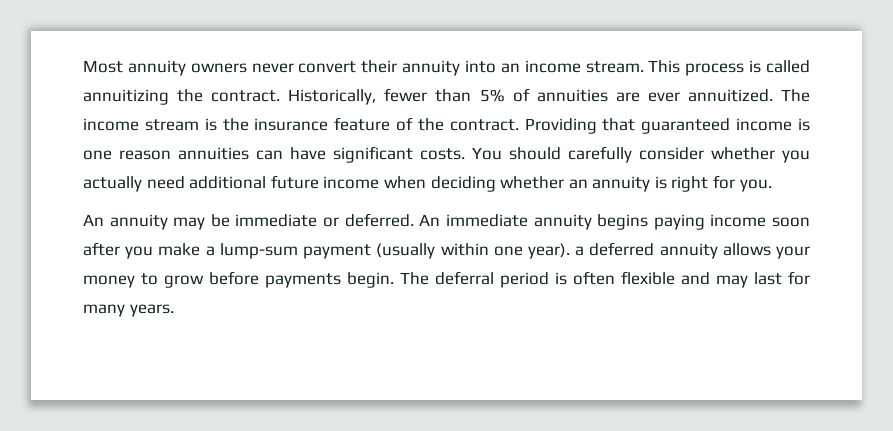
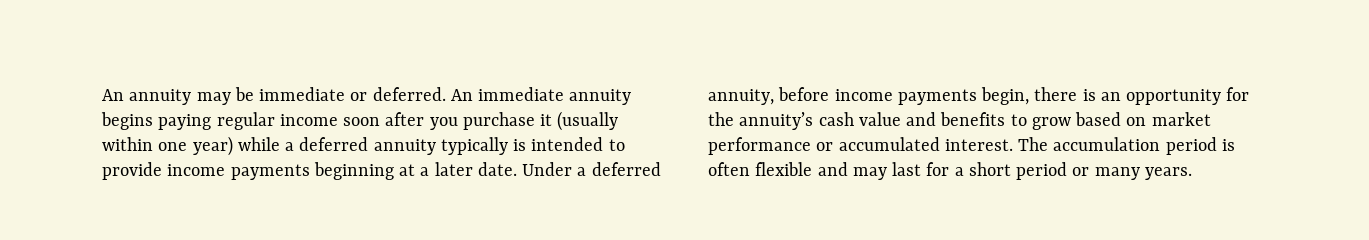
- Most annuity owners never convert their annuity into an income stream. This process is called annuitizing the contract. Historically, fewer than 5% of annuities are ever annuitized. The income stream is the insurance feature of the contract. Providing that guaranteed income is one reason annuities can have significant costs. You should carefully consider whether you actually need additional future income when deciding whether an annuity is right for you.
- An immediate annuity begins paying income soon after you make a lump-sum payment (usually within one year). a deferred annuity allows your money to grow before payments begin. The deferral period is often flexible and may last for many years.
+ An immediate annuity begins paying regular income soon after you purchase it (usually within one year) while a deferred annuity typically is intended to provide income payments beginning at a later date. Under a deferred annuity, before income payments begin, there is an opportunity for the annuity’s cash value and benefits to grow based on market performance or accumulated interest. The accumulation period is often flexible and may last for a short period or many years.

